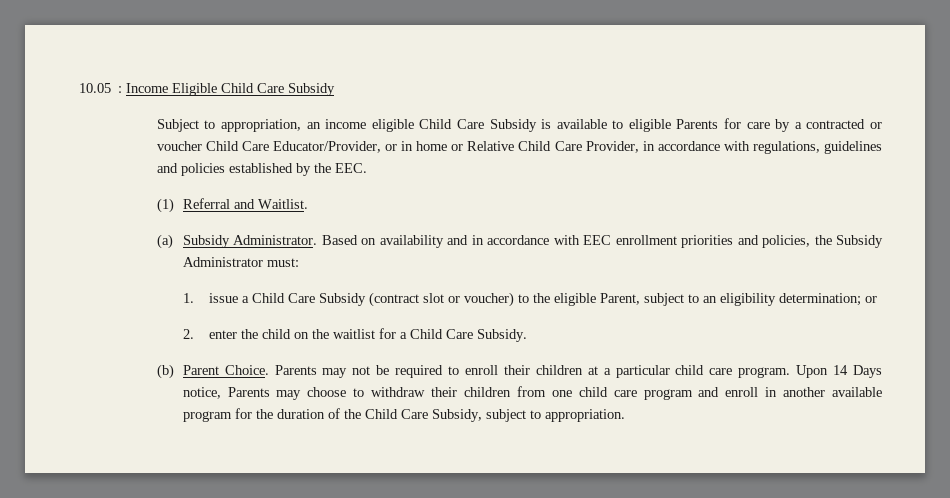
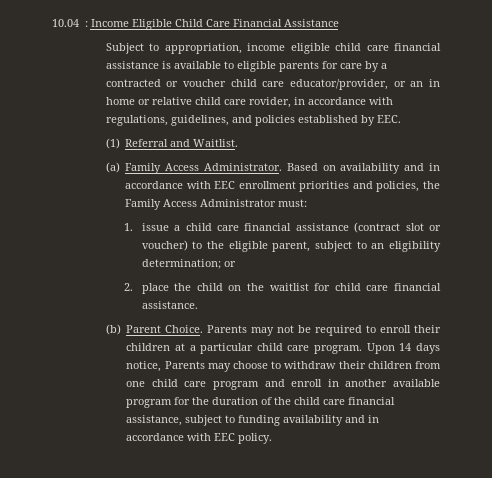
- 10.05 : Income Eligible Child Care Subsidy
+ 10.04 : Income Eligible Child Care Financial Assistance
- Subject to appropriation, an income eligible Child Care Subsidy is available to eligible Parents for care by a contracted or voucher Child Care Educator/Provider, or in home or Relative Child Care Provider, in accordance with regulations, guidelines and policies established by the EEC.
+ Subject to appropriation, income eligible child care financial assistance is available to eligible parents for care by a contracted or voucher child care educator/provider, or an in home or relative child care rovider, in accordance with regulations, guidelines, and policies established by EEC.
- (a) Subsidy Administrator.
+ (a) Family Access Administrator.
- Based on availability and in accordance with EEC enrollment priorities and policies, the Subsidy Administrator must:
+ Based on availability and in accordance with EEC enrollment priorities and policies, the Family Access Administrator must:
- 1. issue a Child Care Subsidy (contract slot or voucher) to the eligible Parent, subject to an eligibility determination; or
+ 1. issue a child care financial assistance (contract slot or voucher) to the eligible parent, subject to an eligibility determination; or
- 2. enter the child on the waitlist for a Child Care Subsidy.
+ 2. place the child on the waitlist for child care financial assistance.
- Upon 14 Days notice, Parents may choose to withdraw their children from one child care program and enroll in another available program for the duration of the Child Care Subsidy, subject to appropriation.
+ Upon 14 days notice, Parents may choose to withdraw their children from one child care program and enroll in another available program for the duration of the child care financial assistance, subject to funding availability and in accordance with EEC policy.

